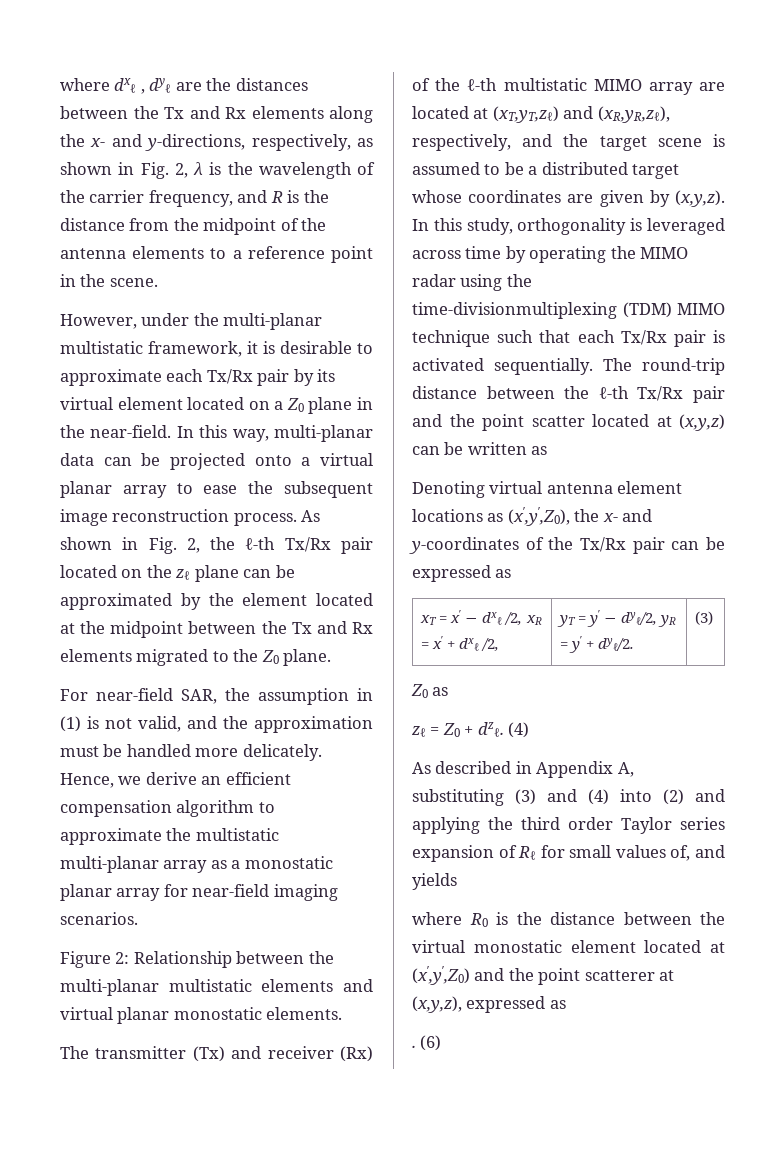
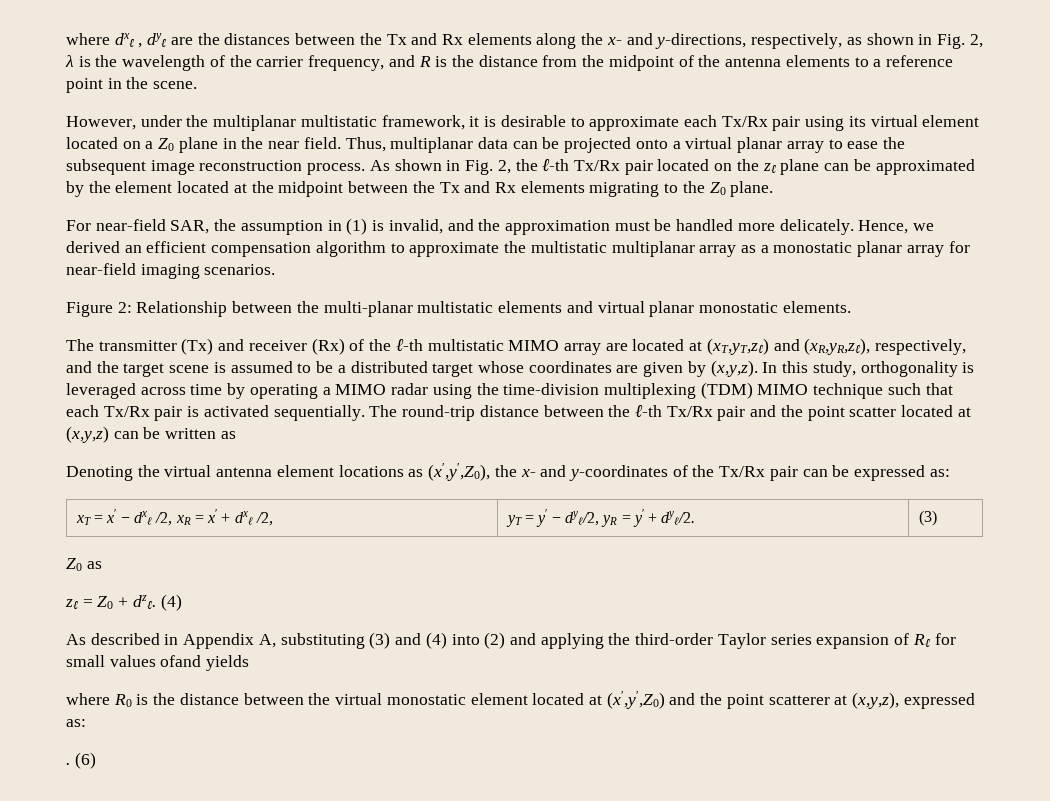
- However, under the multi-planar multistatic framework, it is desirable to approximate each Tx/Rx pair by its virtual element located on a Z0 plane in the near-field. In this way, multi-planar data can be projected onto a virtual planar array to ease the subsequent image reconstruction process.
+ However, under the multiplanar multistatic framework, it is desirable to approximate each Tx/Rx pair using its virtual element located on a Z0 plane in the near field. Thus, multiplanar data can be projected onto a virtual planar array to ease the subsequent image reconstruction process.
- As shown in Fig. 2, the ℓ-th Tx/Rx pair located on the zℓ plane can be approximated by the element located at the midpoint between the Tx and Rx elements migrated to the Z0 plane.
+ As shown in Fig. 2, the ℓ-th Tx/Rx pair located on the zℓ plane can be approximated by the element located at the midpoint between the Tx and Rx elements migrating to the Z0 plane.
- For near-field SAR, the assumption in (1) is not valid, and the approximation must be handled more delicately.
+ For near-field SAR, the assumption in (1) is invalid, and the approximation must be handled more delicately.
- Hence, we derive an efficient compensation algorithm to approximate the multistatic multi-planar array as a monostatic planar array for near-field imaging scenarios.
+ Hence, we derived an efficient compensation algorithm to approximate the multistatic multiplanar array as a monostatic planar array for near-field imaging scenarios.
- In this study, orthogonality is leveraged across time by operating the MIMO radar using the time-divisionmultiplexing (TDM) MIMO technique such that each Tx/Rx pair is activated sequentially.
+ In this study, orthogonality is leveraged across time by operating a MIMO radar using the time-division multiplexing (TDM) MIMO technique such that each Tx/Rx pair is activated sequentially.
- Denoting virtual antenna element locations as (x′,y′,Z0), the x- and y-coordinates of the Tx/Rx pair can be expressed as
+ Denoting the virtual antenna element locations as (x′,y′,Z0), the x- and y-coordinates of the Tx/Rx pair can be expressed as:
- As described in Appendix A, substituting (3) and (4) into (2) and applying the third order Taylor series expansion of Rℓ for small values of, and yields
+ As described in Appendix A, substituting (3) and (4) into (2) and applying the third-order Taylor series expansion of Rℓ for small values ofand yields
- where R0 is the distance between the virtual monostatic element located at (x′,y′,Z0) and the point scatterer at (x,y,z), expressed as
+ where R0 is the distance between the virtual monostatic element located at (x′,y′,Z0) and the point scatterer at (x,y,z), expressed as:

